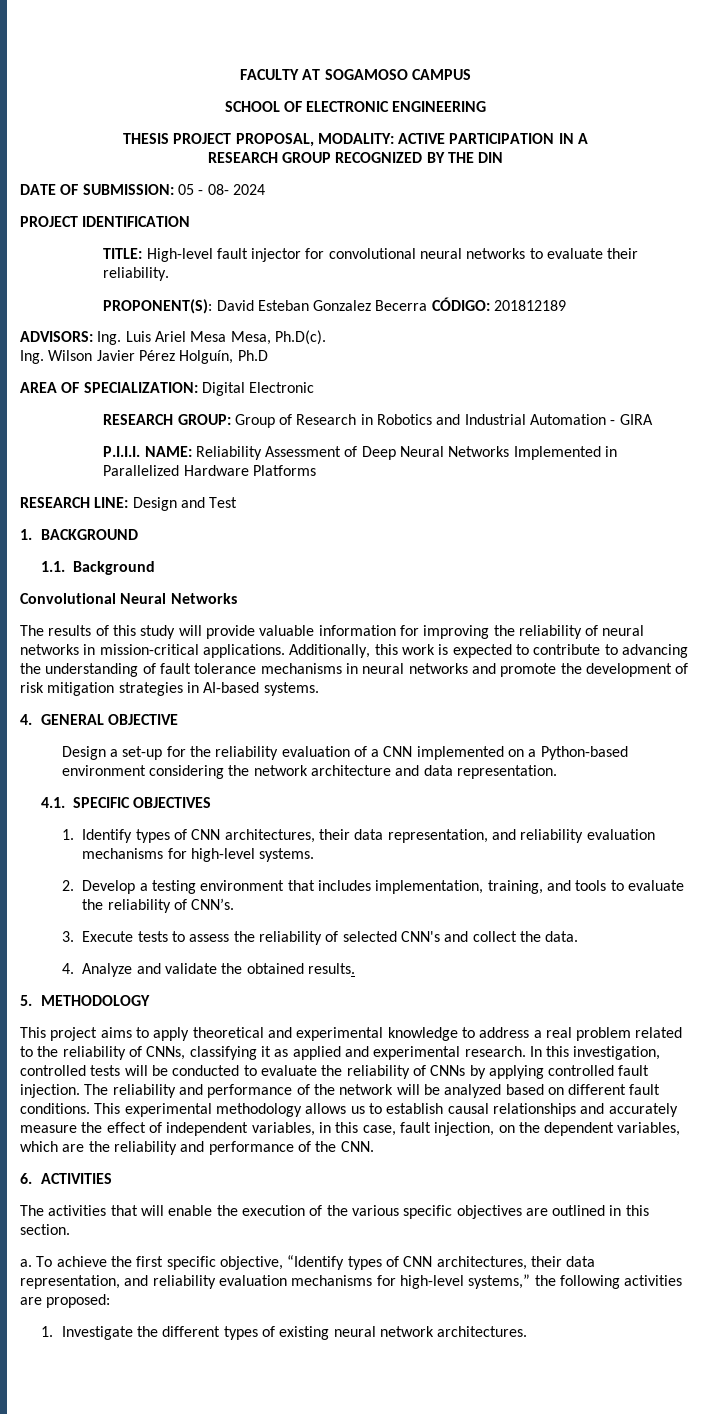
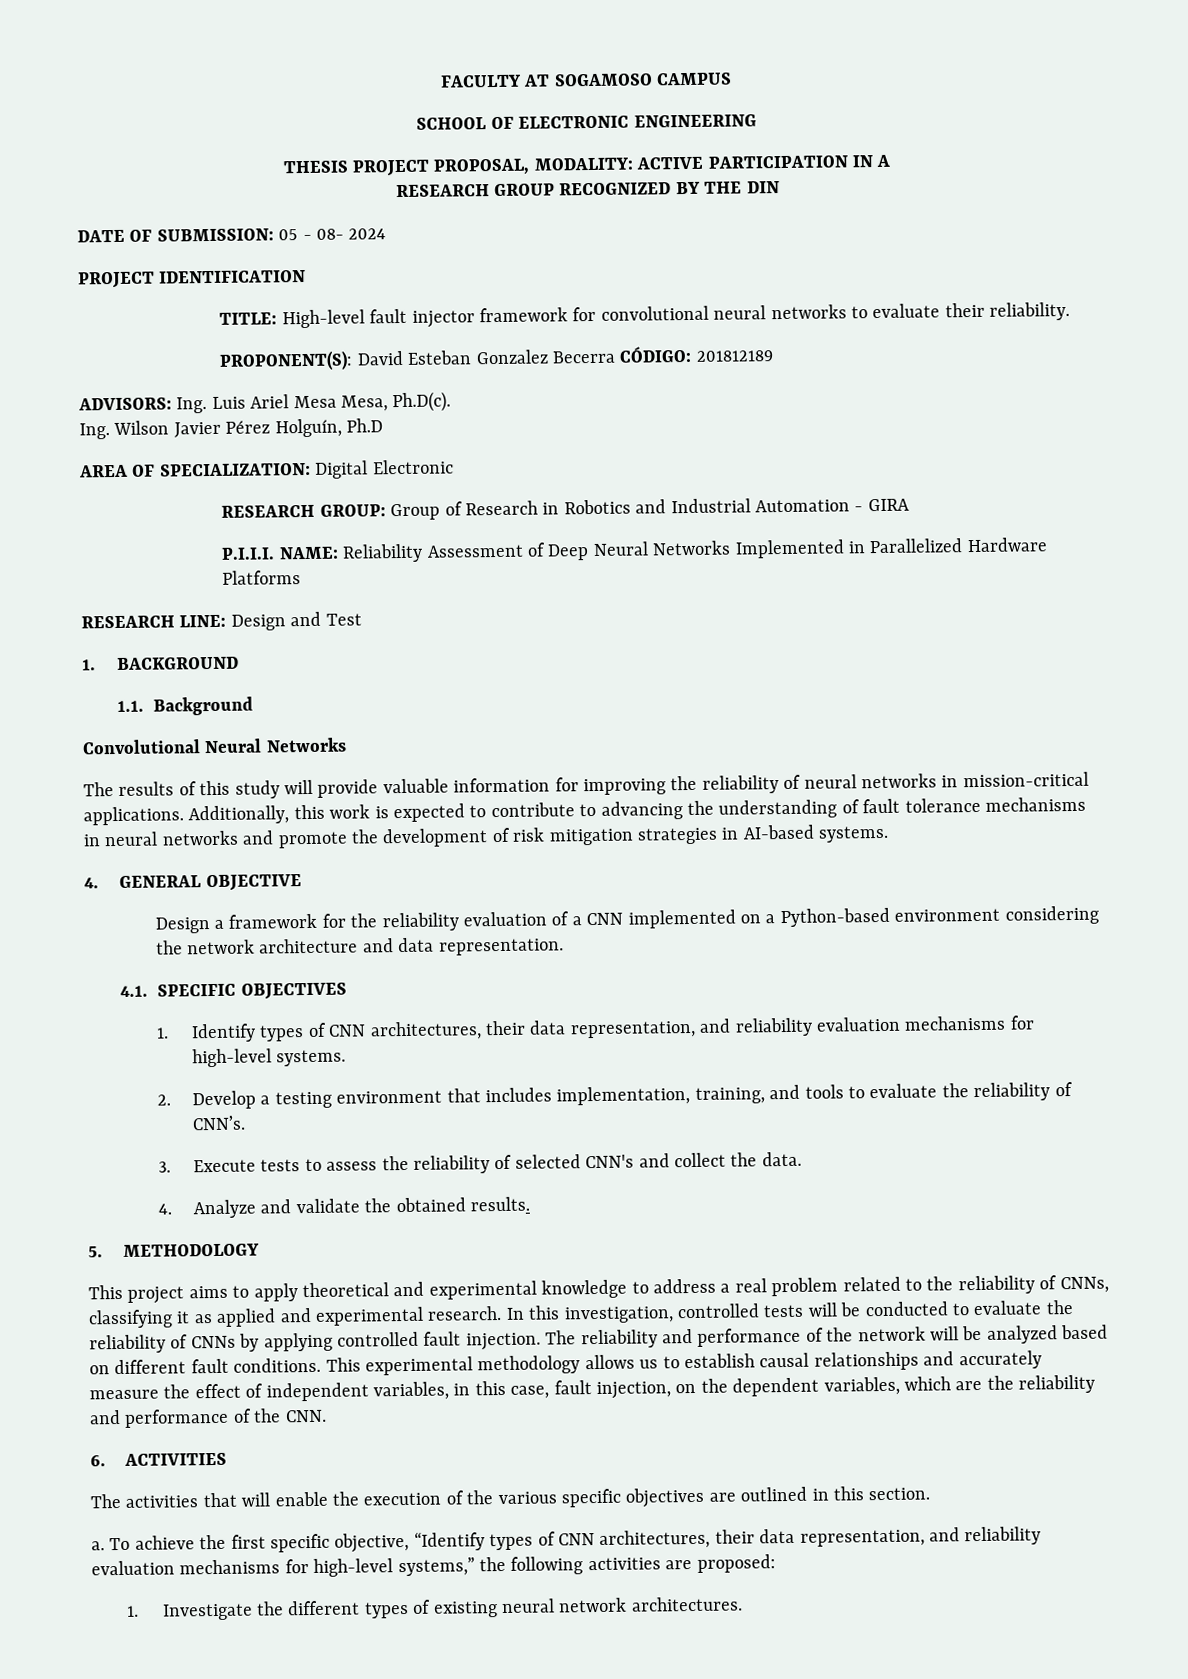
- TITLE: High-level fault injector for convolutional neural networks to evaluate their reliability.
+ TITLE: High-level fault injector framework for convolutional neural networks to evaluate their reliability.
- Design a set-up for the reliability evaluation of a CNN implemented on a Python-based environment considering the network architecture and data representation.
+ Design a framework for the reliability evaluation of a CNN implemented on a Python-based environment considering the network architecture and data representation.

